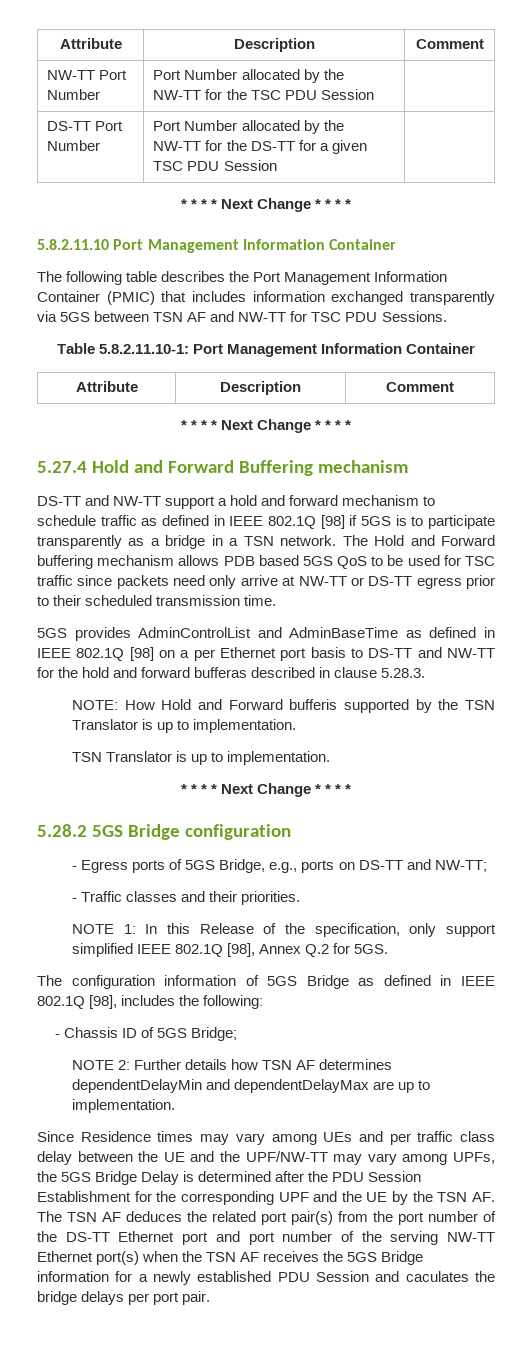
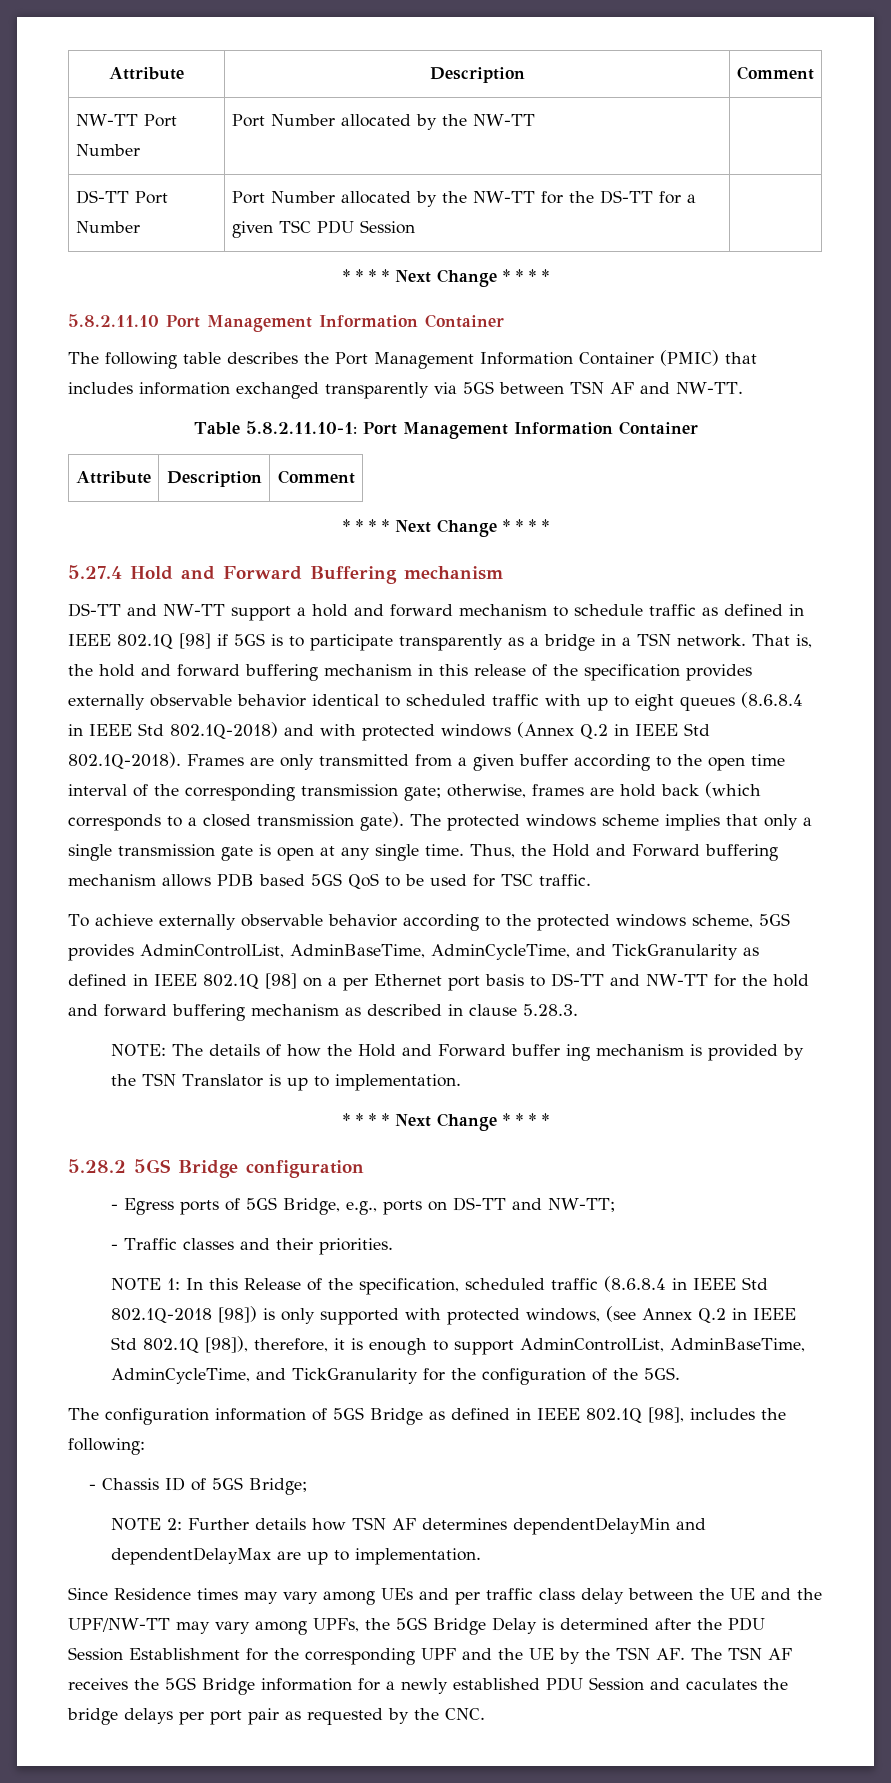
- NW-TT Port Number | Port Number allocated by the NW-TT for the TSC PDU Session |
+ NW-TT Port Number | Port Number allocated by the NW-TT |
- The following table describes the Port Management Information Container (PMIC) that includes information exchanged transparently via 5GS between TSN AF and NW-TT for TSC PDU Sessions.
+ The following table describes the Port Management Information Container (PMIC) that includes information exchanged transparently via 5GS between TSN AF and NW-TT.
- The Hold and Forward buffering mechanism allows PDB based 5GS QoS to be used for TSC traffic since packets need only arrive at NW-TT or DS-TT egress prior to their scheduled transmission time.
- 5GS provides AdminControlList and AdminBaseTime as defined in IEEE 802.1Q [98] on a per Ethernet port basis to DS-TT and NW-TT for the hold and forward bufferas described in clause 5.28.3.
+ That is, the hold and forward buffering mechanism in this release of the specification provides externally observable behavior identical to scheduled traffic with up to eight queues (8.6.8.4 in IEEE Std 802.1Q-2018) and with protected windows (Annex Q.2 in IEEE Std 802.1Q-2018). Frames are only transmitted from a given buffer according to the open time interval of the corresponding transmission gate; otherwise, frames are hold back (which corresponds to a closed transmission gate). The protected windows scheme implies that only a single transmission gate is open at any single time. Thus, the Hold and Forward buffering mechanism allows PDB based 5GS QoS to be used for TSC traffic.
+ To achieve externally observable behavior according to the protected windows scheme, 5GS provides AdminControlList, AdminBaseTime, AdminCycleTime, and TickGranularity as defined in IEEE 802.1Q [98] on a per Ethernet port basis to DS-TT and NW-TT for the hold and forward buffering mechanism as described in clause 5.28.3.
- NOTE: How Hold and Forward bufferis supported by the TSN Translator is up to implementation.
- TSN Translator is up to implementation.
+ NOTE: The details of how the Hold and Forward buffer ing mechanism is provided by the TSN Translator is up to implementation.
- NOTE 1: In this Release of the specification, only support simplified IEEE 802.1Q [98], Annex Q.2 for 5GS.
+ NOTE 1: In this Release of the specification, scheduled traffic (8.6.8.4 in IEEE Std 802.1Q-2018 [98]) is only supported with protected windows, (see Annex Q.2 in IEEE Std 802.1Q [98]), therefore, it is enough to support AdminControlList, AdminBaseTime, AdminCycleTime, and TickGranularity for the configuration of the 5GS.
- Since Residence times may vary among UEs and per traffic class delay between the UE and the UPF/NW-TT may vary among UPFs, the 5GS Bridge Delay is determined after the PDU Session Establishment for the corresponding UPF and the UE by the TSN AF. The TSN AF deduces the related port pair(s) from the port number of the DS-TT Ethernet port and port number of the serving NW-TT Ethernet port(s) when the TSN AF receives the 5GS Bridge information for a newly established PDU Session and caculates the bridge delays per port pair.
+ Since Residence times may vary among UEs and per traffic class delay between the UE and the UPF/NW-TT may vary among UPFs, the 5GS Bridge Delay is determined after the PDU Session Establishment for the corresponding UPF and the UE by the TSN AF. The TSN AF receives the 5GS Bridge information for a newly established PDU Session and caculates the bridge delays per port pair as requested by the CNC.

